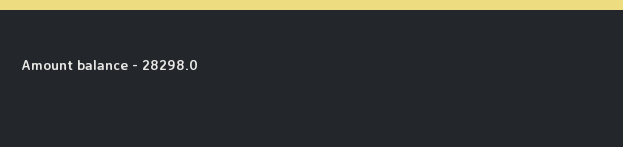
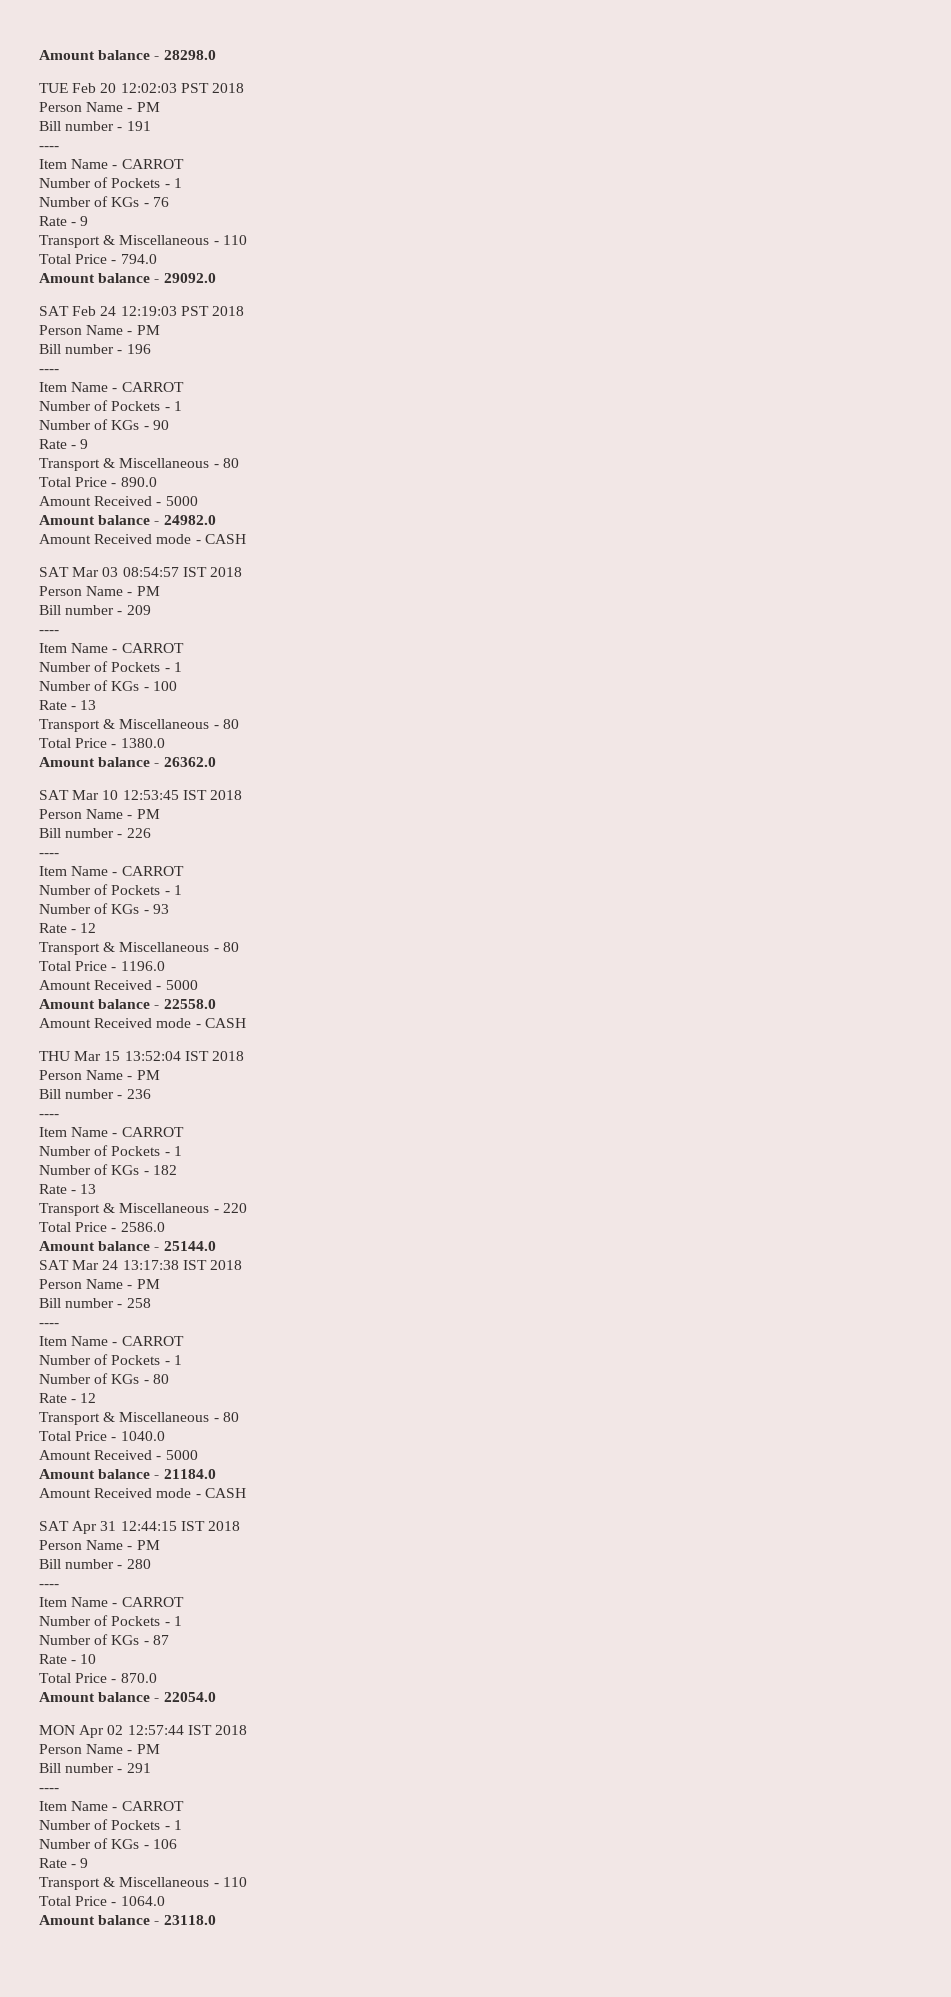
+ TUE Feb 20 12:02:03 PST 2018
+ Person Name - PM
+ Bill number - 191
+ ----
+ Item Name - CARROT
+ Number of Pockets - 1
+ Number of KGs - 76
+ Rate - 9
+ Transport & Miscellaneous - 110
+ Total Price - 794.0
+ Amount balance - 29092.0
+ SAT Feb 24 12:19:03 PST 2018
+ Person Name - PM
+ Bill number - 196
+ ----
+ Item Name - CARROT
+ Number of Pockets - 1
+ Number of KGs - 90
+ Rate - 9
+ Transport & Miscellaneous - 80
+ Total Price - 890.0
+ Amount Received - 5000
+ Amount balance - 24982.0
+ Amount Received mode - CASH
+ SAT Mar 03 08:54:57 IST 2018
+ Person Name - PM
+ Bill number - 209
+ ----
+ Item Name - CARROT
+ Number of Pockets - 1
+ Number of KGs - 100
+ Rate - 13
+ Transport & Miscellaneous - 80
+ Total Price - 1380.0
+ Amount balance - 26362.0
+ SAT Mar 10 12:53:45 IST 2018
+ Person Name - PM
+ Bill number - 226
+ ----
+ Item Name - CARROT
+ Number of Pockets - 1
+ Number of KGs - 93
+ Rate - 12
+ Transport & Miscellaneous - 80
+ Total Price - 1196.0
+ Amount Received - 5000
+ Amount balance - 22558.0
+ Amount Received mode - CASH
+ THU Mar 15 13:52:04 IST 2018
+ Person Name - PM
+ Bill number - 236
+ ----
+ Item Name - CARROT
+ Number of Pockets - 1
+ Number of KGs - 182
+ Rate - 13
+ Transport & Miscellaneous - 220
+ Total Price - 2586.0
+ Amount balance - 25144.0
+ SAT Mar 24 13:17:38 IST 2018
+ Person Name - PM
+ Bill number - 258
+ ----
+ Item Name - CARROT
+ Number of Pockets - 1
+ Number of KGs - 80
+ Rate - 12
+ Transport & Miscellaneous - 80
+ Total Price - 1040.0
+ Amount Received - 5000
+ Amount balance - 21184.0
+ Amount Received mode - CASH
+ SAT Apr 31 12:44:15 IST 2018
+ Person Name - PM
+ Bill number - 280
+ ----
+ Item Name - CARROT
+ Number of Pockets - 1
+ Number of KGs - 87
+ Rate - 10
+ Total Price - 870.0
+ Amount balance - 22054.0
+ MON Apr 02 12:57:44 IST 2018
+ Person Name - PM
+ Bill number - 291
+ ----
+ Item Name - CARROT
+ Number of Pockets - 1
+ Number of KGs - 106
+ Rate - 9
+ Transport & Miscellaneous - 110
+ Total Price - 1064.0
+ Amount balance - 23118.0

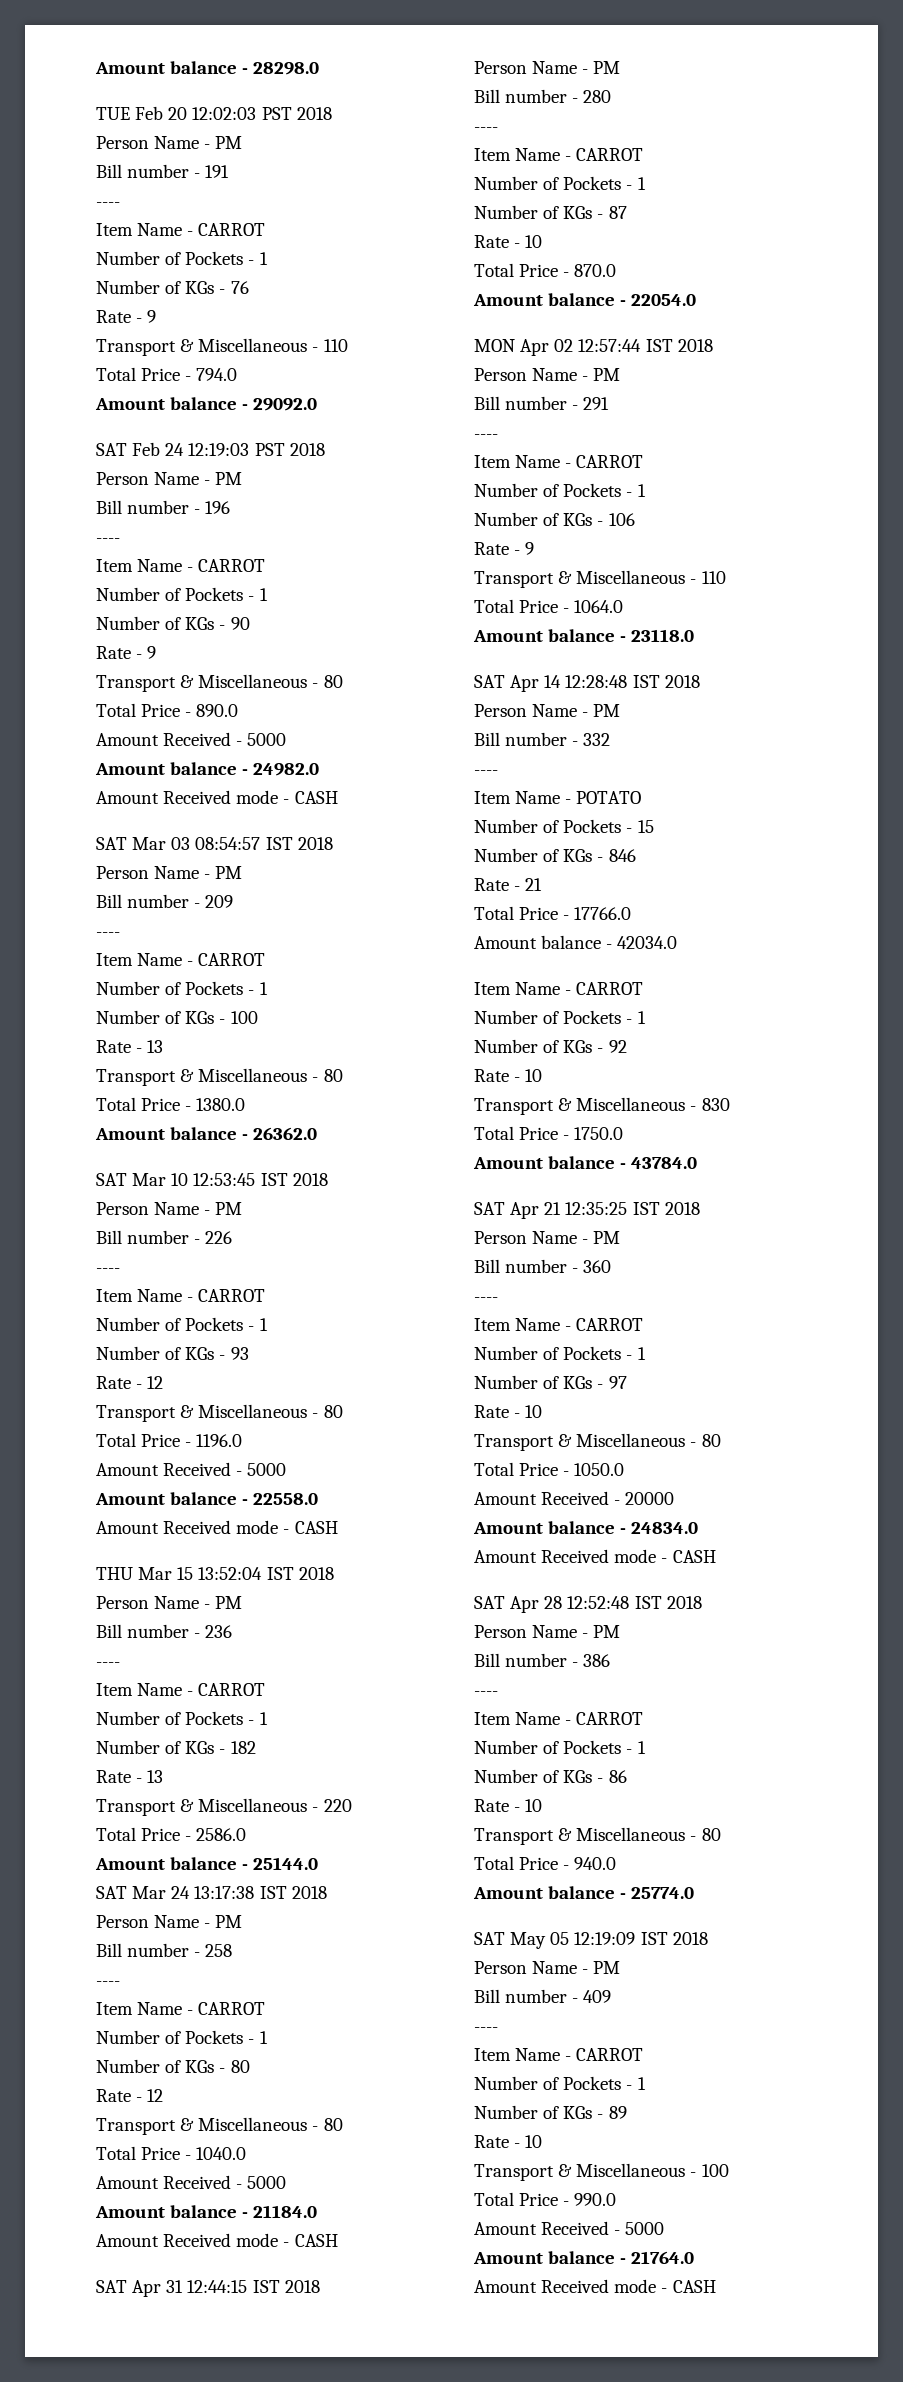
+ SAT Apr 14 12:28:48 IST 2018
+ Person Name - PM
+ Bill number - 332
+ ----
+ Item Name - POTATO
+ Number of Pockets - 15
+ Number of KGs - 846
+ Rate - 21
+ Total Price - 17766.0
+ Amount balance - 42034.0
+ Item Name - CARROT
+ Number of Pockets - 1
+ Number of KGs - 92
+ Rate - 10
+ Transport & Miscellaneous - 830
+ Total Price - 1750.0
+ Amount balance - 43784.0
+ SAT Apr 21 12:35:25 IST 2018
+ Person Name - PM
+ Bill number - 360
+ ----
+ Item Name - CARROT
+ Number of Pockets - 1
+ Number of KGs - 97
+ Rate - 10
+ Transport & Miscellaneous - 80
+ Total Price - 1050.0
+ Amount Received - 20000
+ Amount balance - 24834.0
+ Amount Received mode - CASH
+ SAT Apr 28 12:52:48 IST 2018
+ Person Name - PM
+ Bill number - 386
+ ----
+ Item Name - CARROT
+ Number of Pockets - 1
+ Number of KGs - 86
+ Rate - 10
+ Transport & Miscellaneous - 80
+ Total Price - 940.0
+ Amount balance - 25774.0
+ SAT May 05 12:19:09 IST 2018
+ Person Name - PM
+ Bill number - 409
+ ----
+ Item Name - CARROT
+ Number of Pockets - 1
+ Number of KGs - 89
+ Rate - 10
+ Transport & Miscellaneous - 100
+ Total Price - 990.0
+ Amount Received - 5000
+ Amount balance - 21764.0
+ Amount Received mode - CASH

